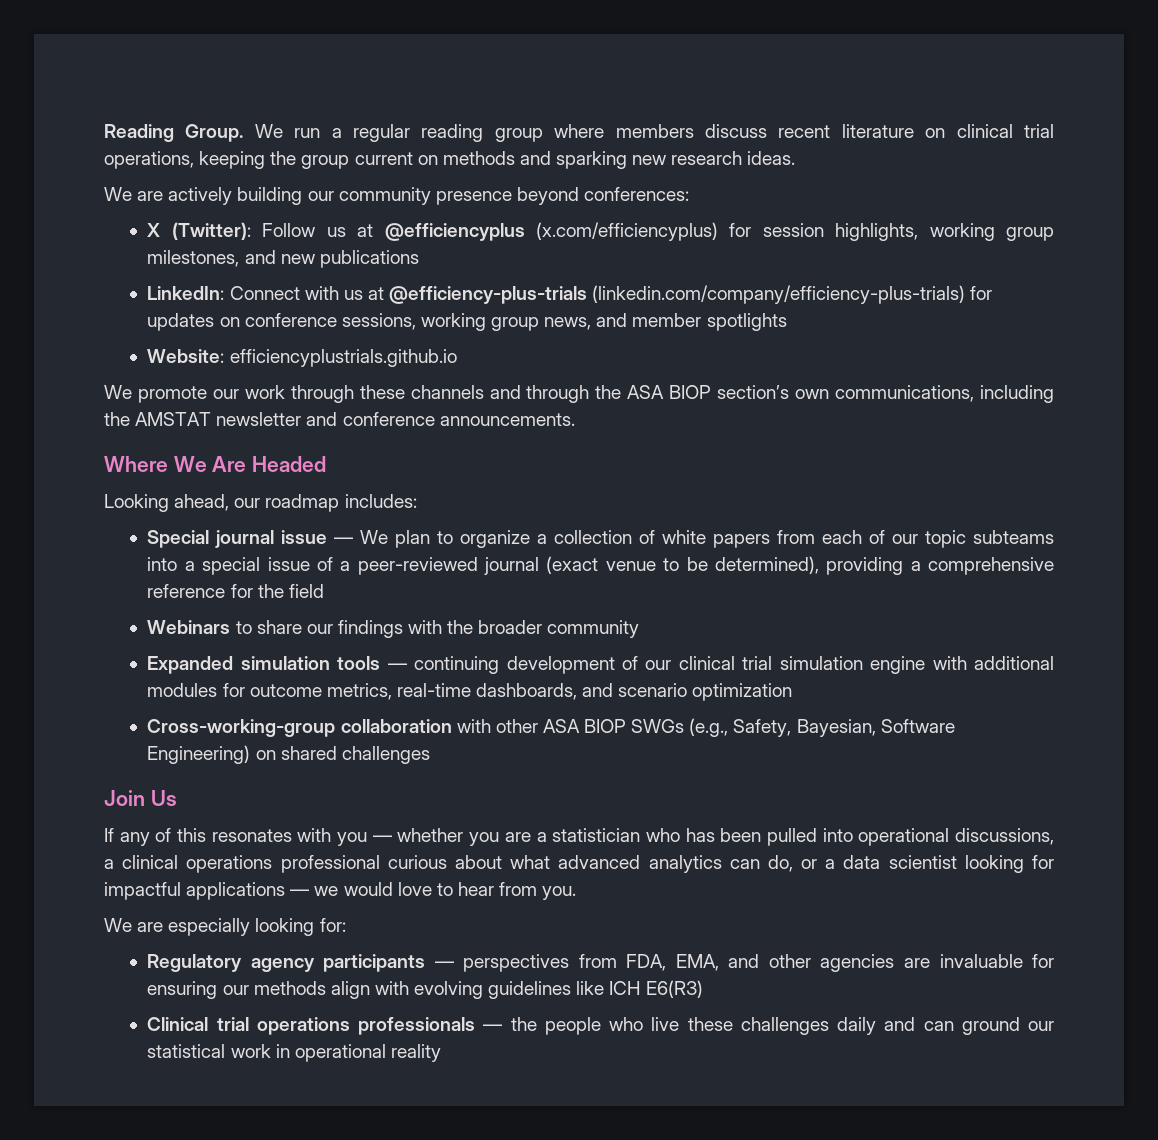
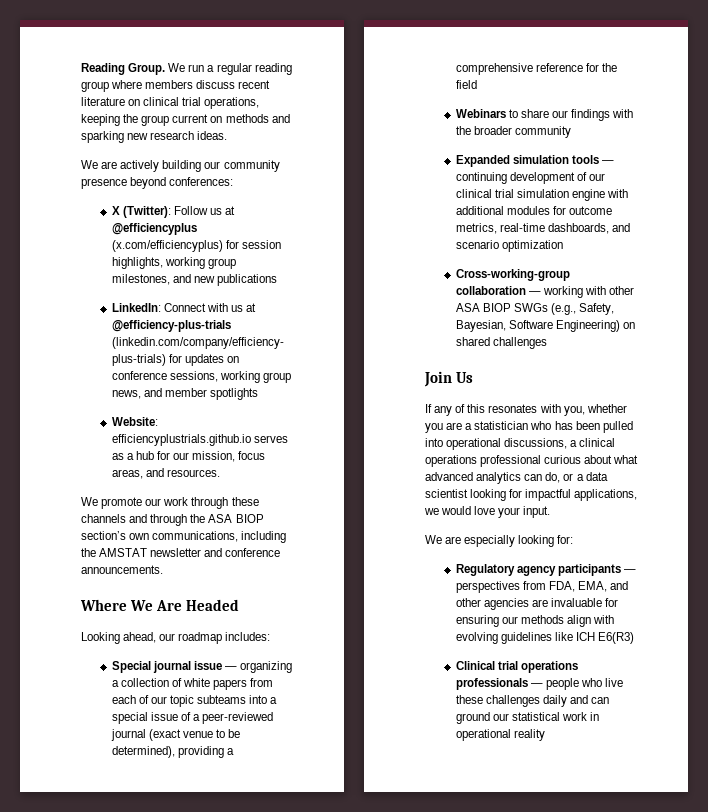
- Website: efficiencyplustrials.github.io
+ Website: efficiencyplustrials.github.io serves as a hub for our mission, focus areas, and resources.
- Special journal issue — We plan to organize a collection of white papers from each of our topic subteams into a special issue of a peer-reviewed journal (exact venue to be determined), providing a comprehensive reference for the field
+ Special journal issue — organizing a collection of white papers from each of our topic subteams into a special issue of a peer-reviewed journal (exact venue to be determined), providing a comprehensive reference for the field
- Cross-working-group collaboration with other ASA BIOP SWGs (e.g., Safety, Bayesian, Software Engineering) on shared challenges
+ Cross-working-group collaboration — working with other ASA BIOP SWGs (e.g., Safety, Bayesian, Software Engineering) on shared challenges
- If any of this resonates with you — whether you are a statistician who has been pulled into operational discussions, a clinical operations professional curious about what advanced analytics can do, or a data scientist looking for impactful applications — we would love to hear from you.
+ If any of this resonates with you, whether you are a statistician who has been pulled into operational discussions, a clinical operations professional curious about what advanced analytics can do, or a data scientist looking for impactful applications, we would love your input.
- Clinical trial operations professionals — the people who live these challenges daily and can ground our statistical work in operational reality
+ Clinical trial operations professionals — people who live these challenges daily and can ground our statistical work in operational reality

